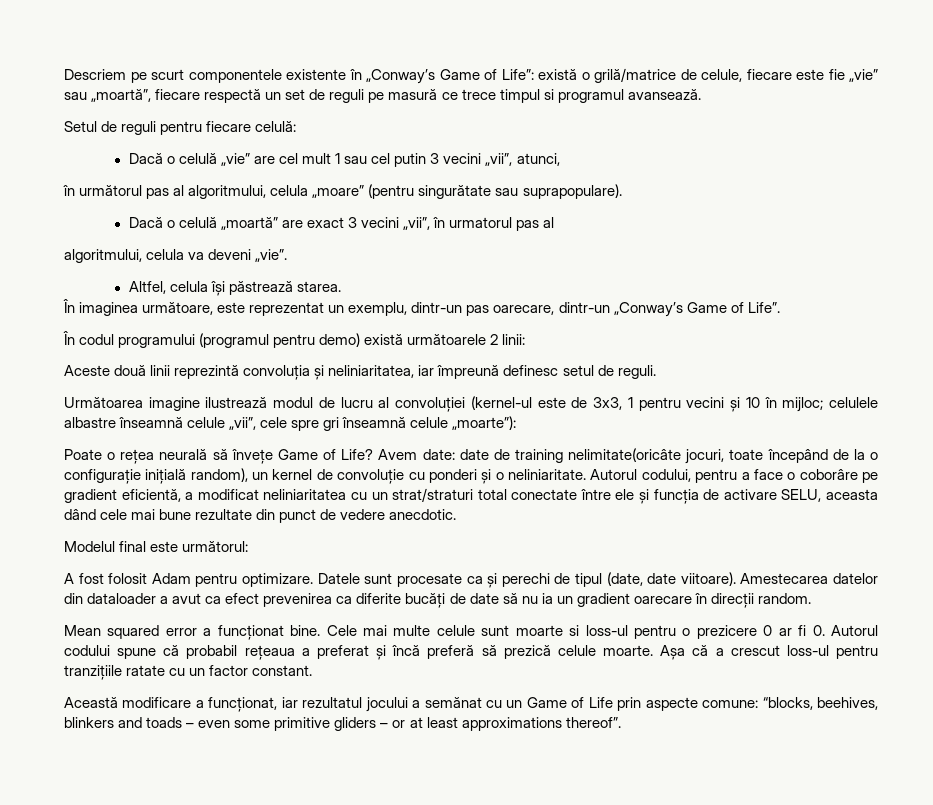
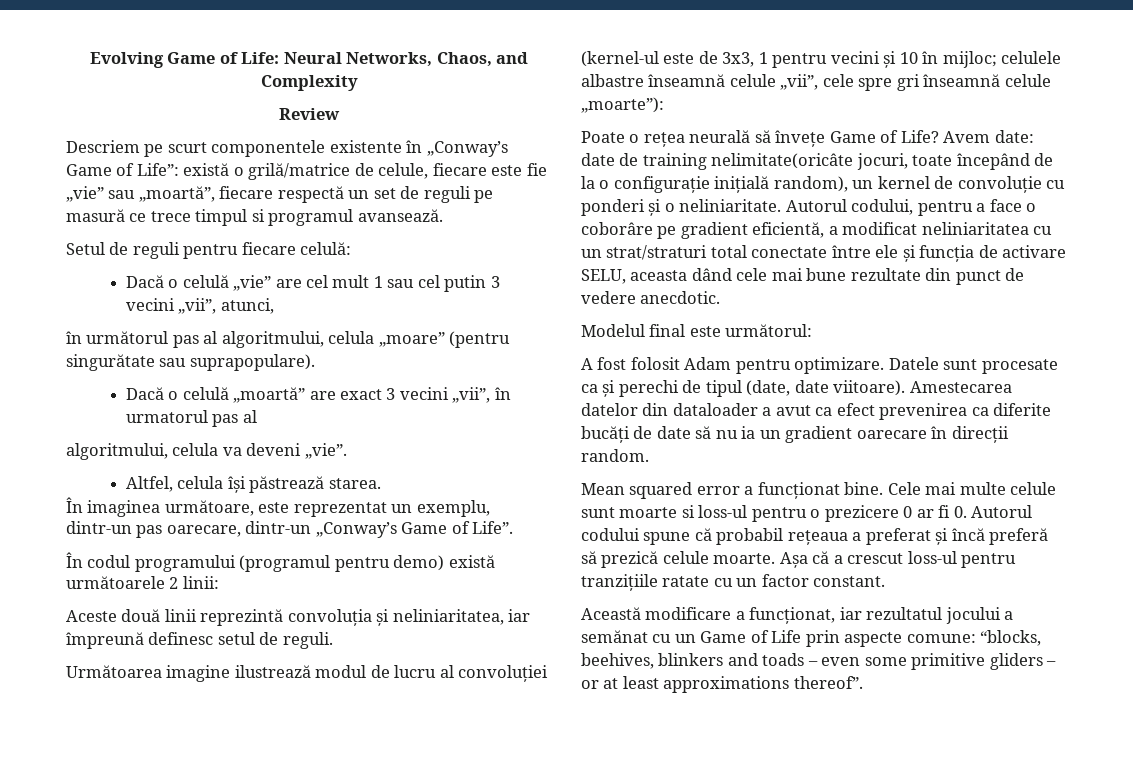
+ Evolving Game of Life: Neural Networks, Chaos, and Complexity
+ Review

